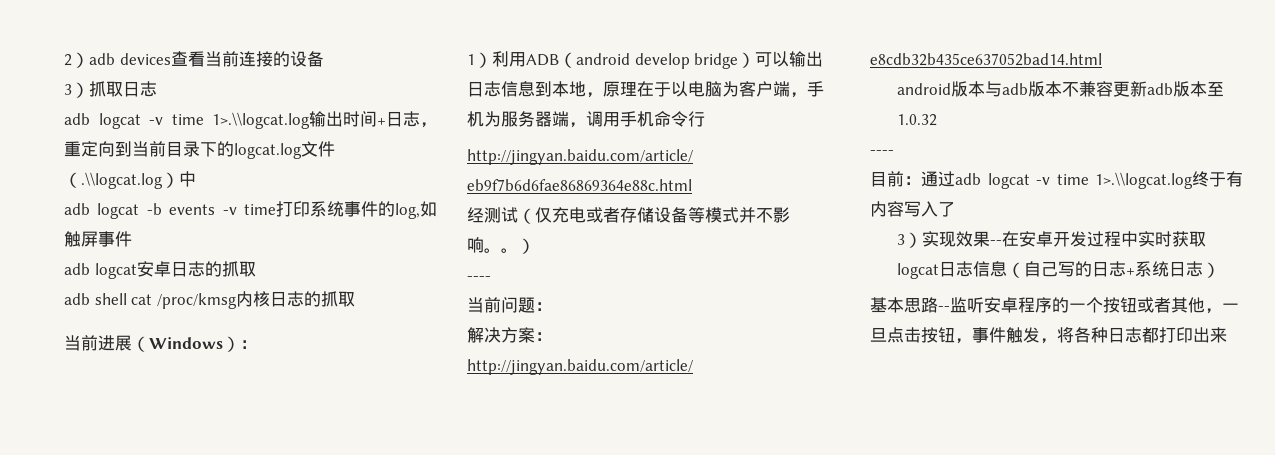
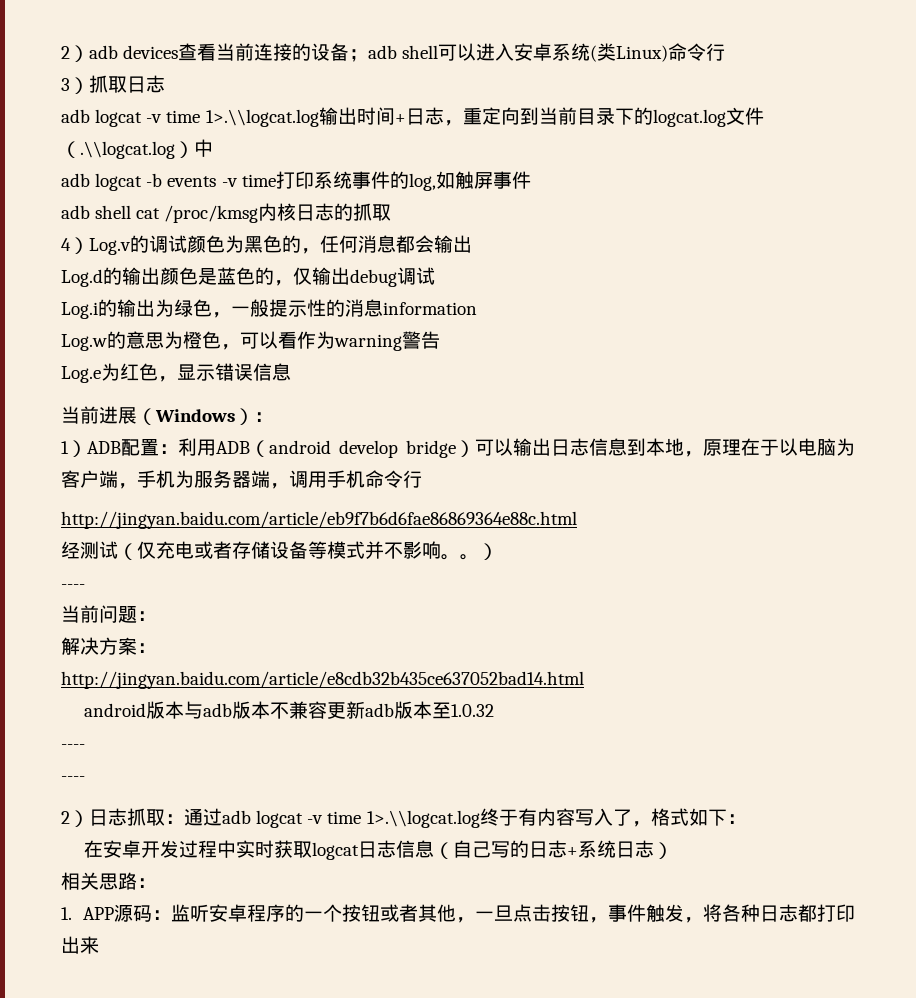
- 2）adb devices查看当前连接的设备
+ 2）adb devices查看当前连接的设备；adb shell可以进入安卓系统(类Linux)命令行
- adb logcat安卓日志的抓取
+ 4）Log.v的调试颜色为黑色的，任何消息都会输出
+ Log.d的输出颜色是蓝色的，仅输出debug调试
+ Log.i的输出为绿色，一般提示性的消息information
+ Log.w的意思为橙色，可以看作为warning警告
+ Log.e为红色，显示错误信息
- 1）利用ADB（android develop bridge）可以输出日志信息到本地，原理在于以电脑为客户端，手机为服务器端，调用手机命令行
+ 1）ADB配置：利用ADB（android develop bridge）可以输出日志信息到本地，原理在于以电脑为客户端，手机为服务器端，调用手机命令行
  android版本与adb版本不兼容更新adb版本至1.0.32
  ----
- 目前：通过adb logcat -v time 1>.\\logcat.log终于有内容写入了
- 3）实现效果--在安卓开发过程中实时获取logcat日志信息（自己写的日志+系统日志）
+ ----
+ 2）日志抓取：通过adb logcat -v time 1>.\\logcat.log终于有内容写入了，格式如下：
+ 在安卓开发过程中实时获取logcat日志信息（自己写的日志+系统日志）
- 基本思路--监听安卓程序的一个按钮或者其他，一旦点击按钮，事件触发，将各种日志都打印出来
+ 相关思路：
+ 1. APP源码：监听安卓程序的一个按钮或者其他，一旦点击按钮，事件触发，将各种日志都打印出来

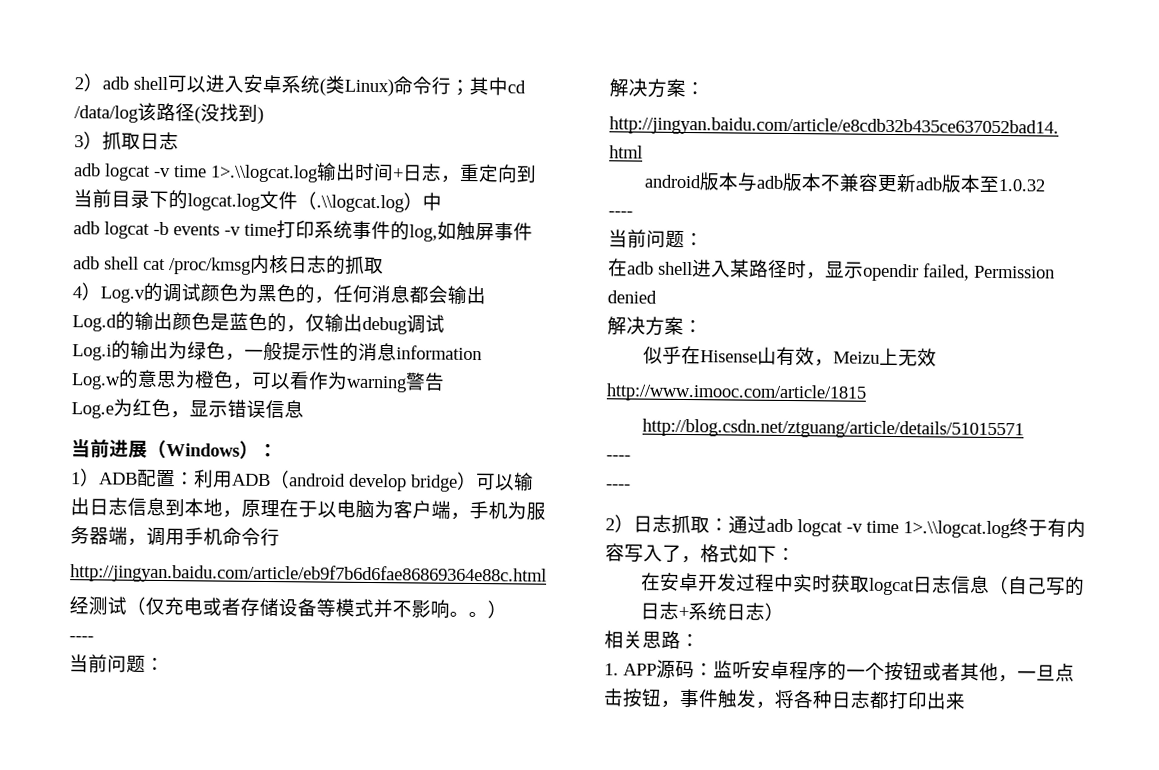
- 2）adb devices查看当前连接的设备；adb shell可以进入安卓系统(类Linux)命令行
+ 2）adb shell可以进入安卓系统(类Linux)命令行；其中cd /data/log该路径(没找到)
  android版本与adb版本不兼容更新adb版本至1.0.32
+ ----
+ 当前问题：
+ 在adb shell进入某路径时，显示opendir failed, Permission denied
+ 解决方案：
+ 似乎在Hisense山有效，Meizu上无效
+ http://www.imooc.com/article/1815
+ http://blog.csdn.net/ztguang/article/details/51015571

